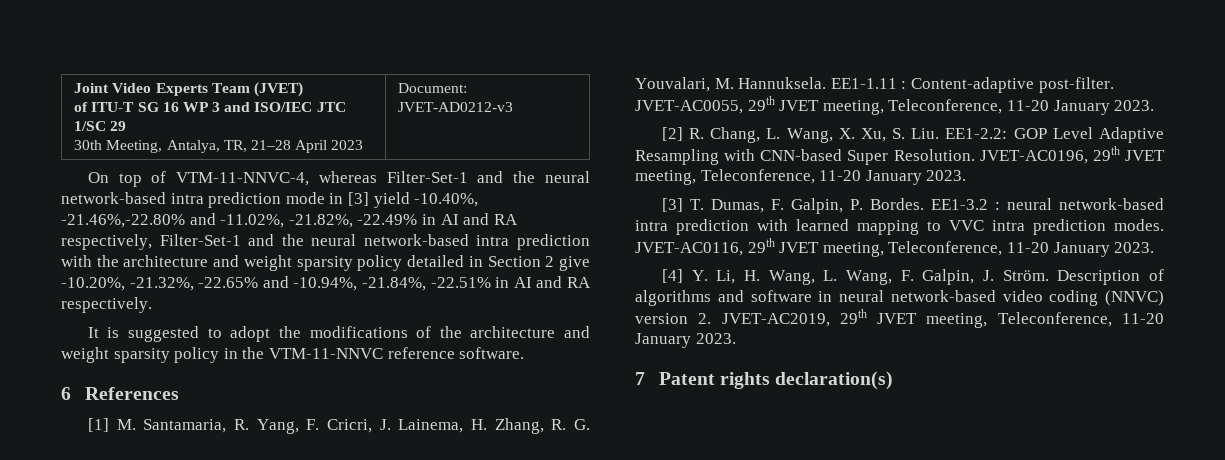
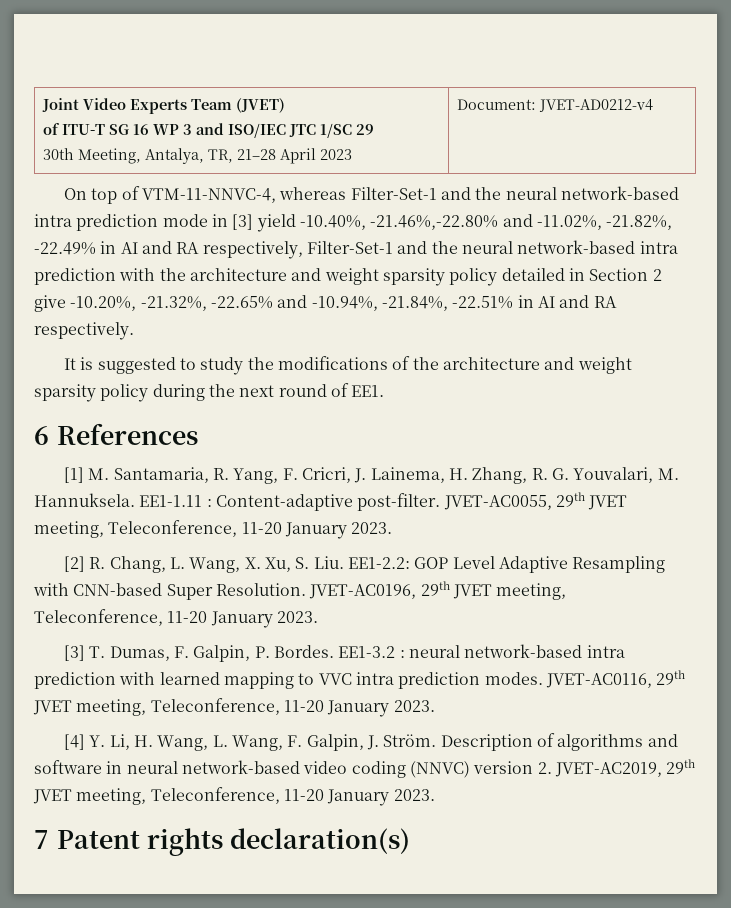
  Joint Video Experts Team (JVET)
  of ITU-T SG 16 WP 3 and ISO/IEC JTC 1/SC 29
- 30th Meeting, Antalya, TR, 21–28 April 2023 | Document: JVET-AD0212-v3
+ 30th Meeting, Antalya, TR, 21–28 April 2023 | Document: JVET-AD0212-v4
- It is suggested to adopt the modifications of the architecture and weight sparsity policy in the VTM-11-NNVC reference software.
+ It is suggested to study the modifications of the architecture and weight sparsity policy during the next round of EE1.

